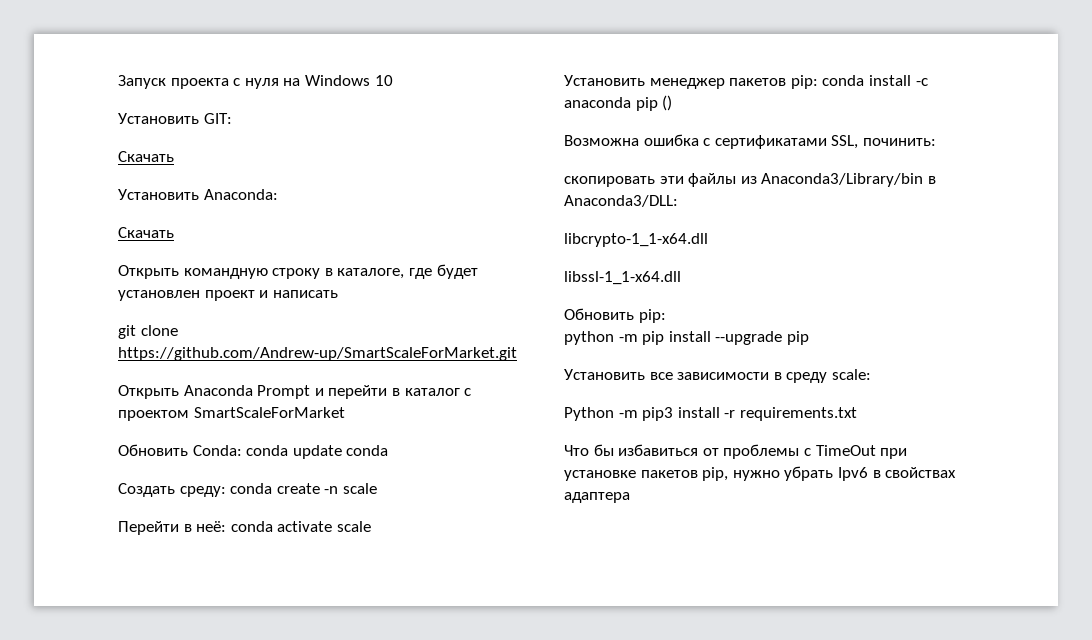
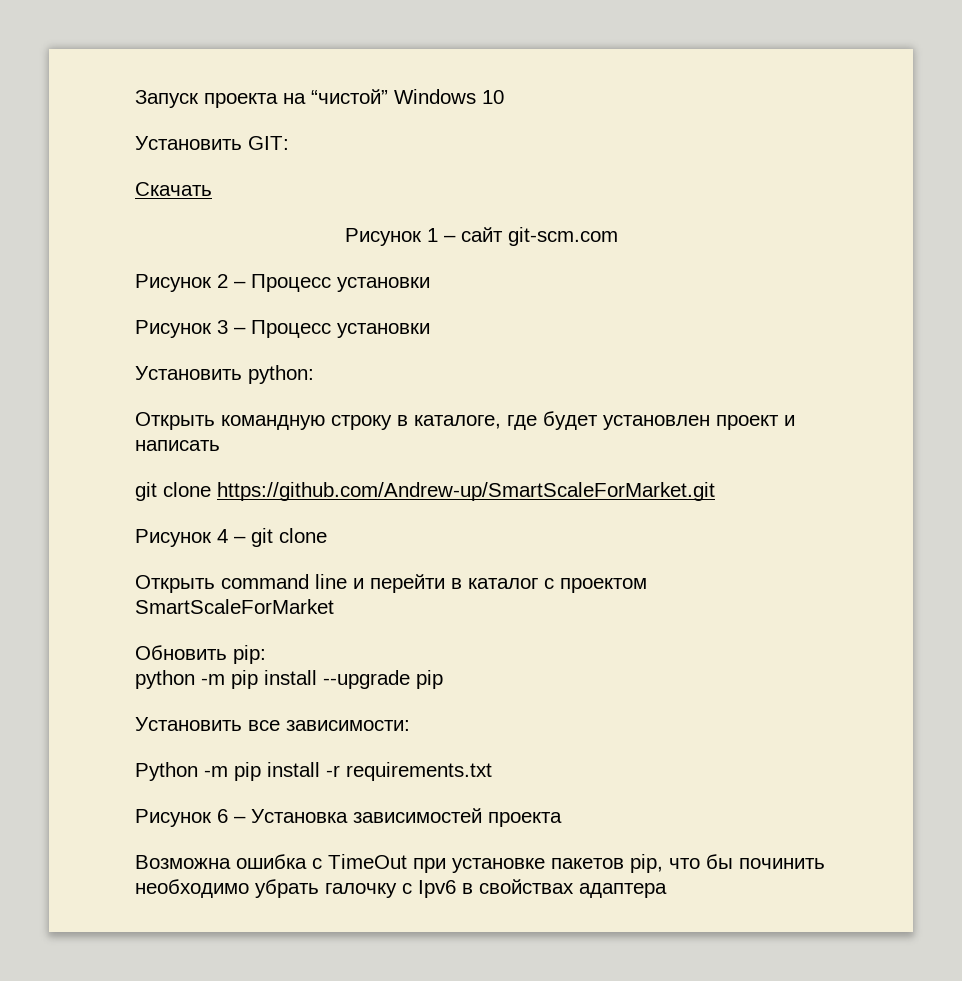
- Запуск проекта с нуля на Windows 10
+ Запуск проекта на “чистой” Windows 10
- Установить Anaconda:
- Скачать
+ Рисунок 1 – сайт git-scm.com
+ Рисунок 2 – Процесс установки
+ Рисунок 3 – Процесс установки
+ Установить python:
- Открыть Anaconda Prompt и перейти в каталог с проектом SmartScaleForMarket
+ Рисунок 4 – git clone
+ Открыть command line и перейти в каталог с проектом SmartScaleForMarket
- Обновить Conda: conda update conda
- Создать среду: conda create -n scale
- Перейти в неё: conda activate scale
- Установить менеджер пакетов pip: conda install -c anaconda pip ()
- Возможна ошибка с сертификатами SSL, починить:
- скопировать эти файлы из Anaconda3/Library/bin в Anaconda3/DLL:
- libcrypto-1_1-x64.dll
- libssl-1_1-x64.dll
- Установить все зависимости в среду scale:
+ Установить все зависимости:
- Python -m pip3 install -r requirements.txt
+ Python -m pip install -r requirements.txt
- Что бы избавиться от проблемы с TimeOut при установке пакетов pip, нужно убрать Ipv6 в свойствах адаптера
+ Рисунок 6 – Установка зависимостей проекта
+ Возможна ошибка с TimeOut при установке пакетов pip, что бы починить необходимо убрать галочку с Ipv6 в свойствах адаптера

